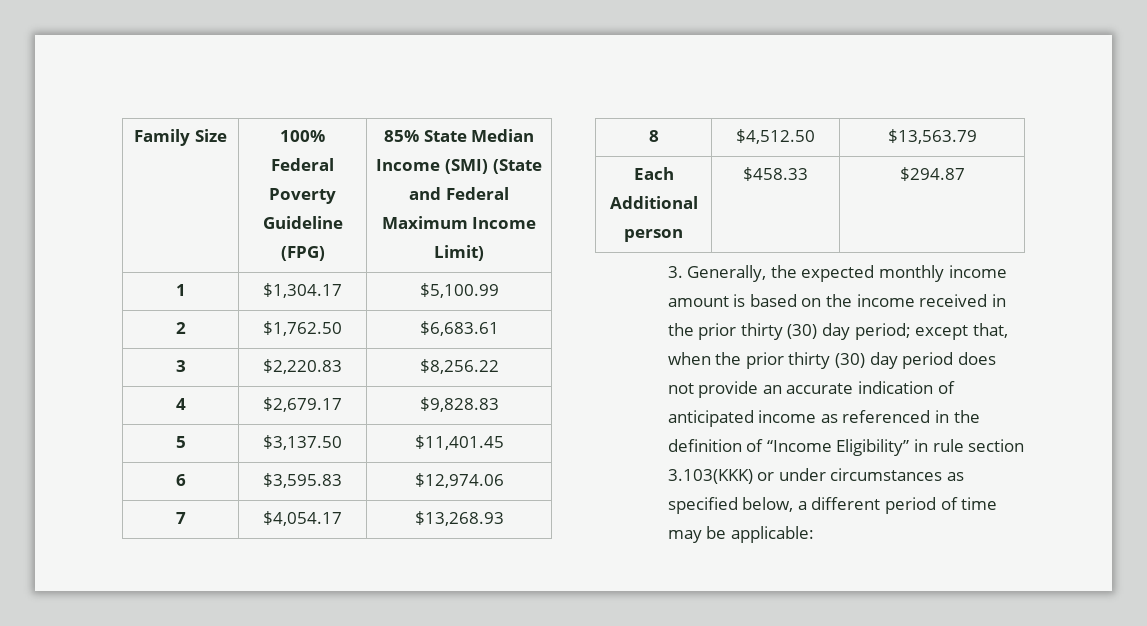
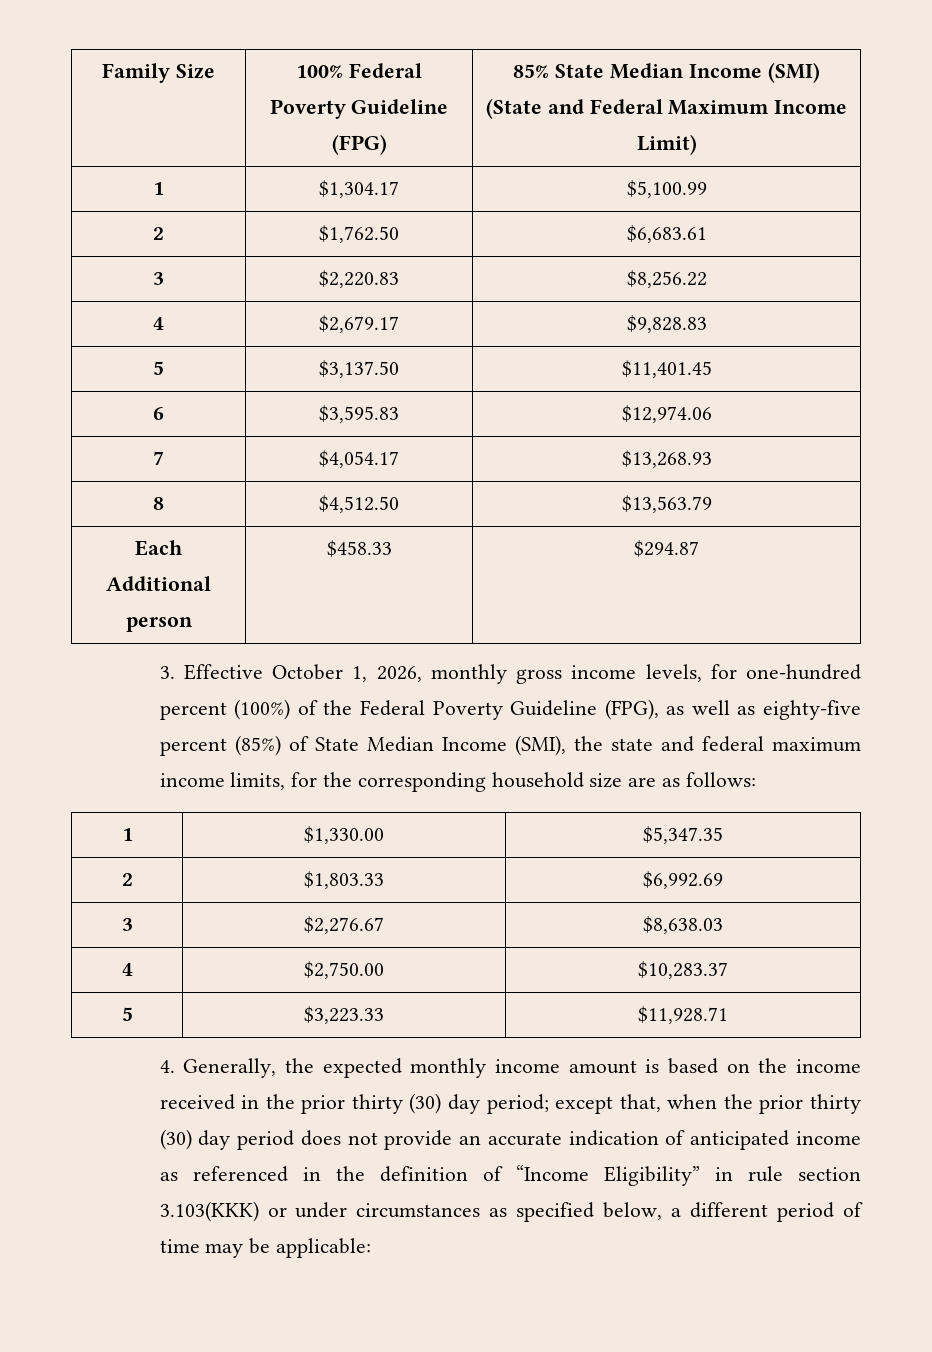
- 3. Generally, the expected monthly income amount is based on the income received in the prior thirty (30) day period;
+ 3. Effective October 1, 2026, monthly gross income levels, for one-hundred percent (100%) of the Federal Poverty Guideline (FPG), as well as eighty-five percent (85%) of State Median Income (SMI), the state and federal maximum income limits, for the corresponding household size are as follows:
+ 1 | $1,330.00 | $5,347.35
+ 2 | $1,803.33 | $6,992.69
+ 3 | $2,276.67 | $8,638.03
+ 4 | $2,750.00 | $10,283.37
+ 5 | $3,223.33 | $11,928.71
+ 4. Generally, the expected monthly income amount is based on the income received in the prior thirty (30) day period;

